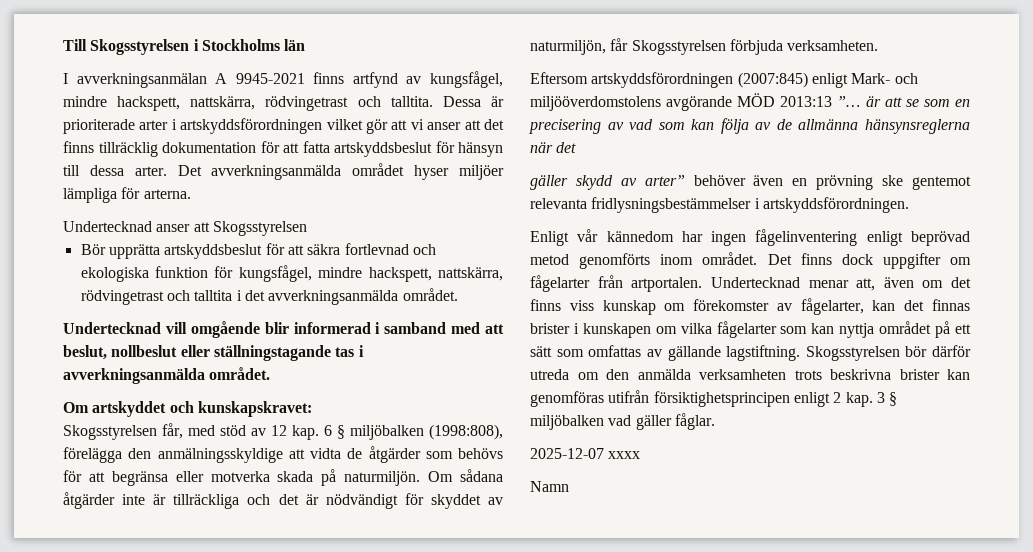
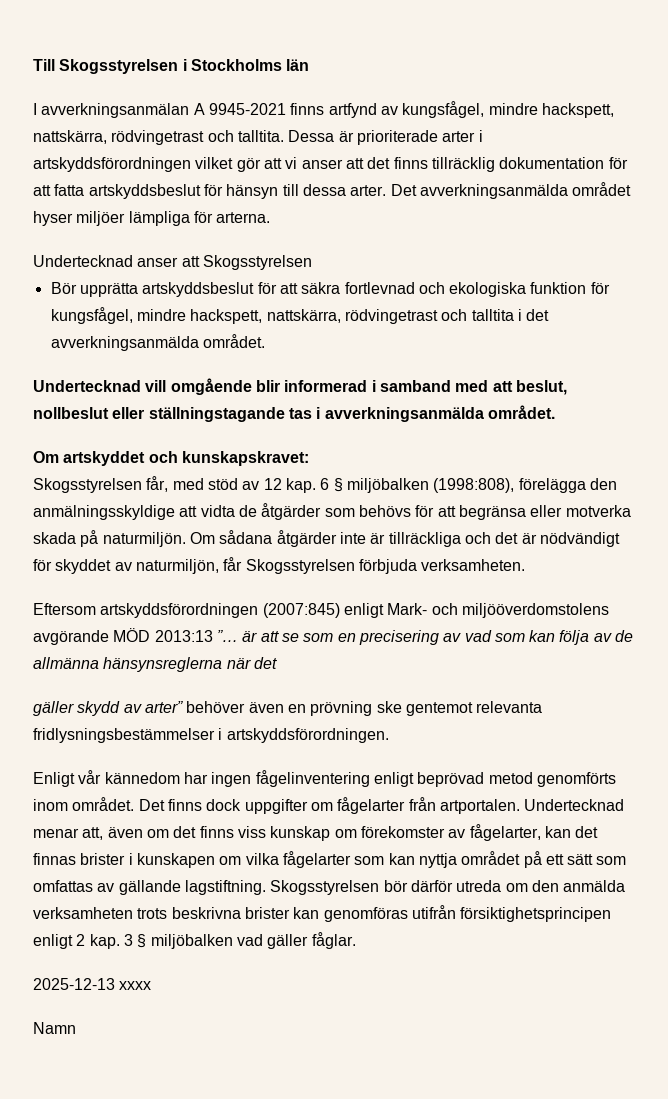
- 2025-12-07 xxxx
+ 2025-12-13 xxxx

